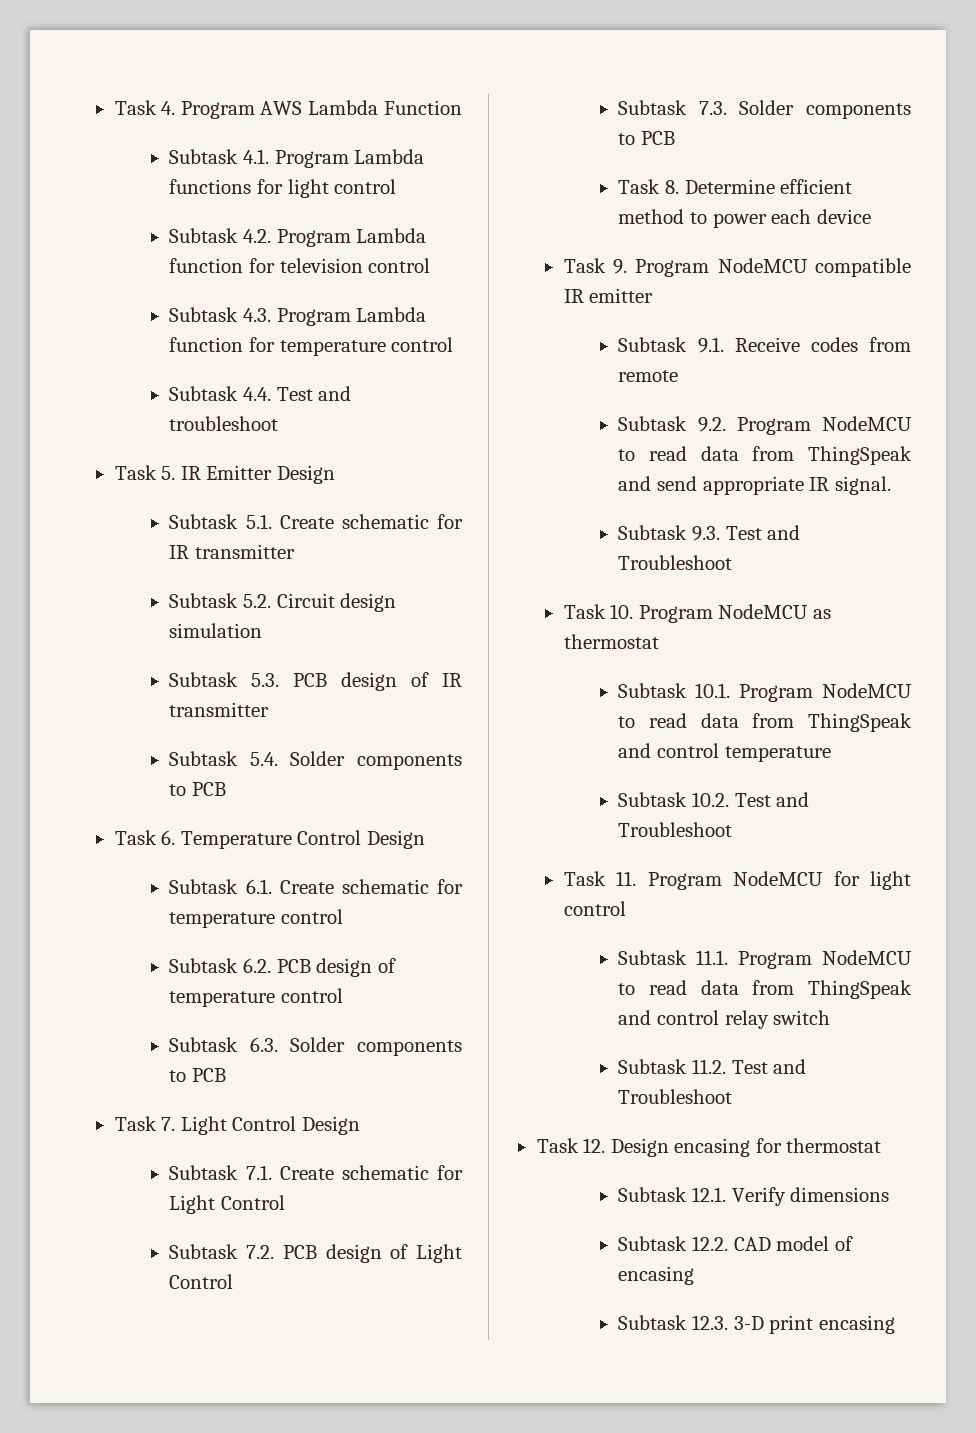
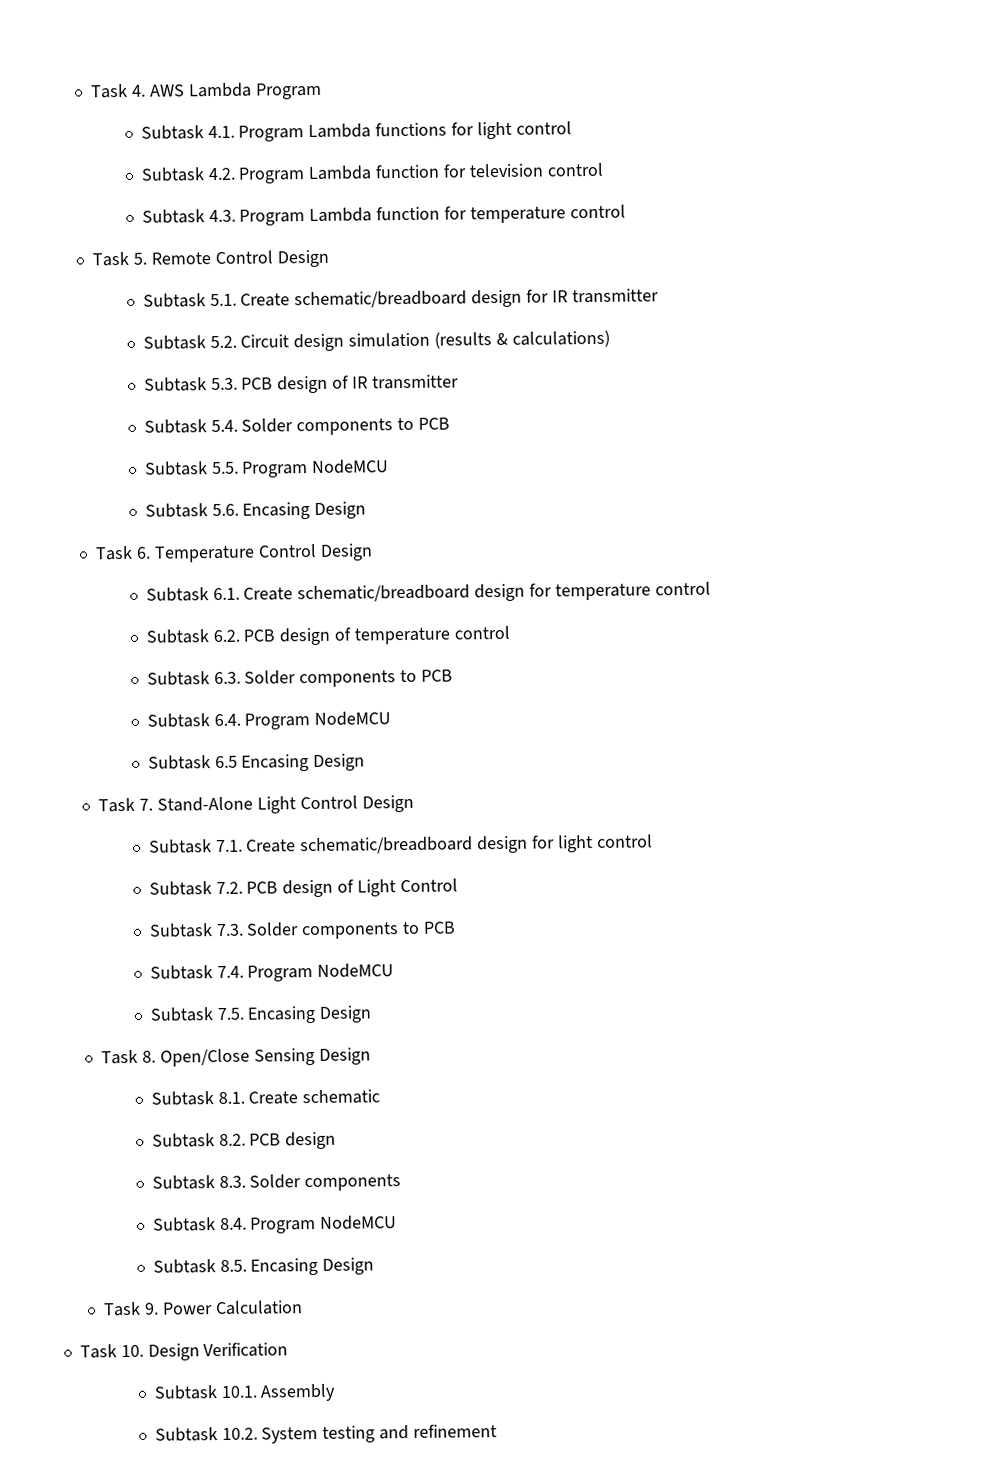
- Task 4. Program AWS Lambda Function
+ Task 4. AWS Lambda Program
- Subtask 4.4. Test and troubleshoot
- Task 5. IR Emitter Design
+ Task 5. Remote Control Design
- Subtask 5.1. Create schematic for IR transmitter
+ Subtask 5.1. Create schematic/breadboard design for IR transmitter
- Subtask 5.2. Circuit design simulation
+ Subtask 5.2. Circuit design simulation (results & calculations)
+ Subtask 5.5. Program NodeMCU
+ Subtask 5.6. Encasing Design
- Subtask 6.1. Create schematic for temperature control
+ Subtask 6.1. Create schematic/breadboard design for temperature control
+ Subtask 6.4. Program NodeMCU
+ Subtask 6.5 Encasing Design
- Task 7. Light Control Design
+ Task 7. Stand-Alone Light Control Design
- Subtask 7.1. Create schematic for Light Control
+ Subtask 7.1. Create schematic/breadboard design for light control
- Task 8. Determine efficient method to power each device
- Task 9. Program NodeMCU compatible IR emitter
- Subtask 9.1. Receive codes from remote
- Subtask 9.2. Program NodeMCU to read data from ThingSpeak and send appropriate IR signal.
- Subtask 9.3. Test and Troubleshoot
- Task 10. Program NodeMCU as thermostat
- Subtask 10.1. Program NodeMCU to read data from ThingSpeak and control temperature
- Subtask 10.2. Test and Troubleshoot
- Task 11. Program NodeMCU for light control
- Subtask 11.1. Program NodeMCU to read data from ThingSpeak and control relay switch
- Subtask 11.2. Test and Troubleshoot
- Task 12. Design encasing for thermostat
- Subtask 12.1. Verify dimensions
- Subtask 12.2. CAD model of encasing
- Subtask 12.3. 3-D print encasing
+ Subtask 7.4. Program NodeMCU
+ Subtask 7.5. Encasing Design
+ Task 8. Open/Close Sensing Design
+ Subtask 8.1. Create schematic
+ Subtask 8.2. PCB design
+ Subtask 8.3. Solder components
+ Subtask 8.4. Program NodeMCU
+ Subtask 8.5. Encasing Design
+ Task 9. Power Calculation
+ Task 10. Design Verification
+ Subtask 10.1. Assembly
+ Subtask 10.2. System testing and refinement

